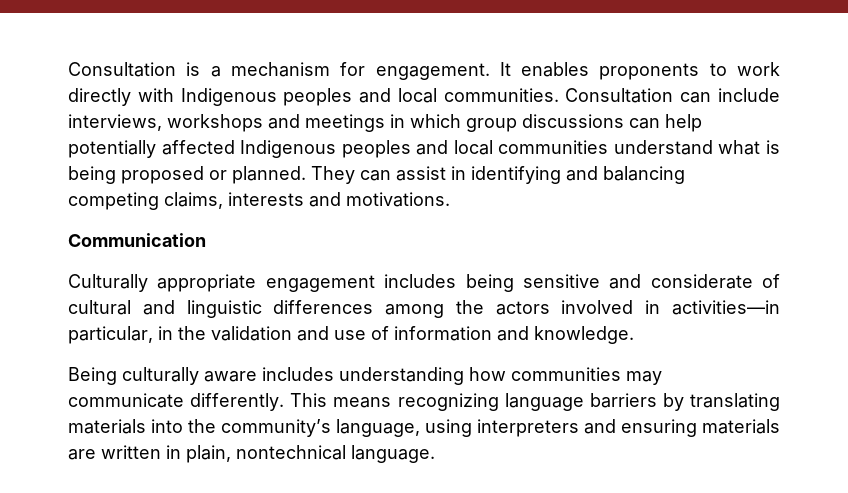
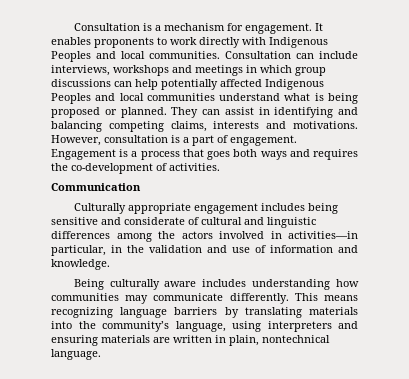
- It enables proponents to work directly with Indigenous peoples and local communities.
+ It enables proponents to work directly with Indigenous Peoples and local communities.
- Consultation can include interviews, workshops and meetings in which group discussions can help potentially affected Indigenous peoples and local communities understand what is being proposed or planned.
+ Consultation can include interviews, workshops and meetings in which group discussions can help potentially affected Indigenous Peoples and local communities understand what is being proposed or planned.
+ However, consultation is a part of engagement. Engagement is a process that goes both ways and requires the co-development of activities.

